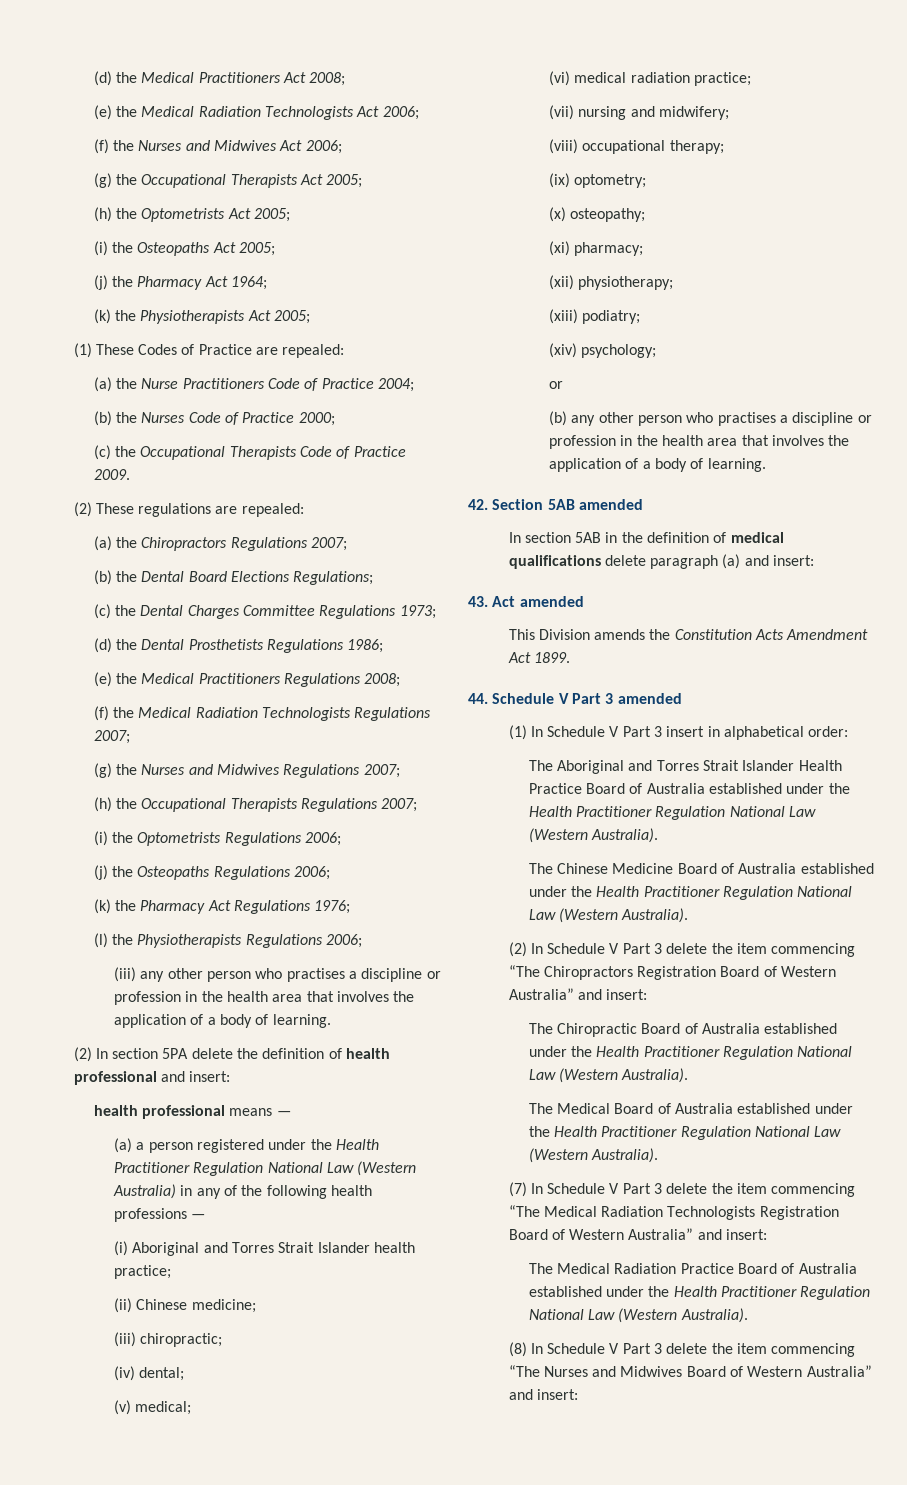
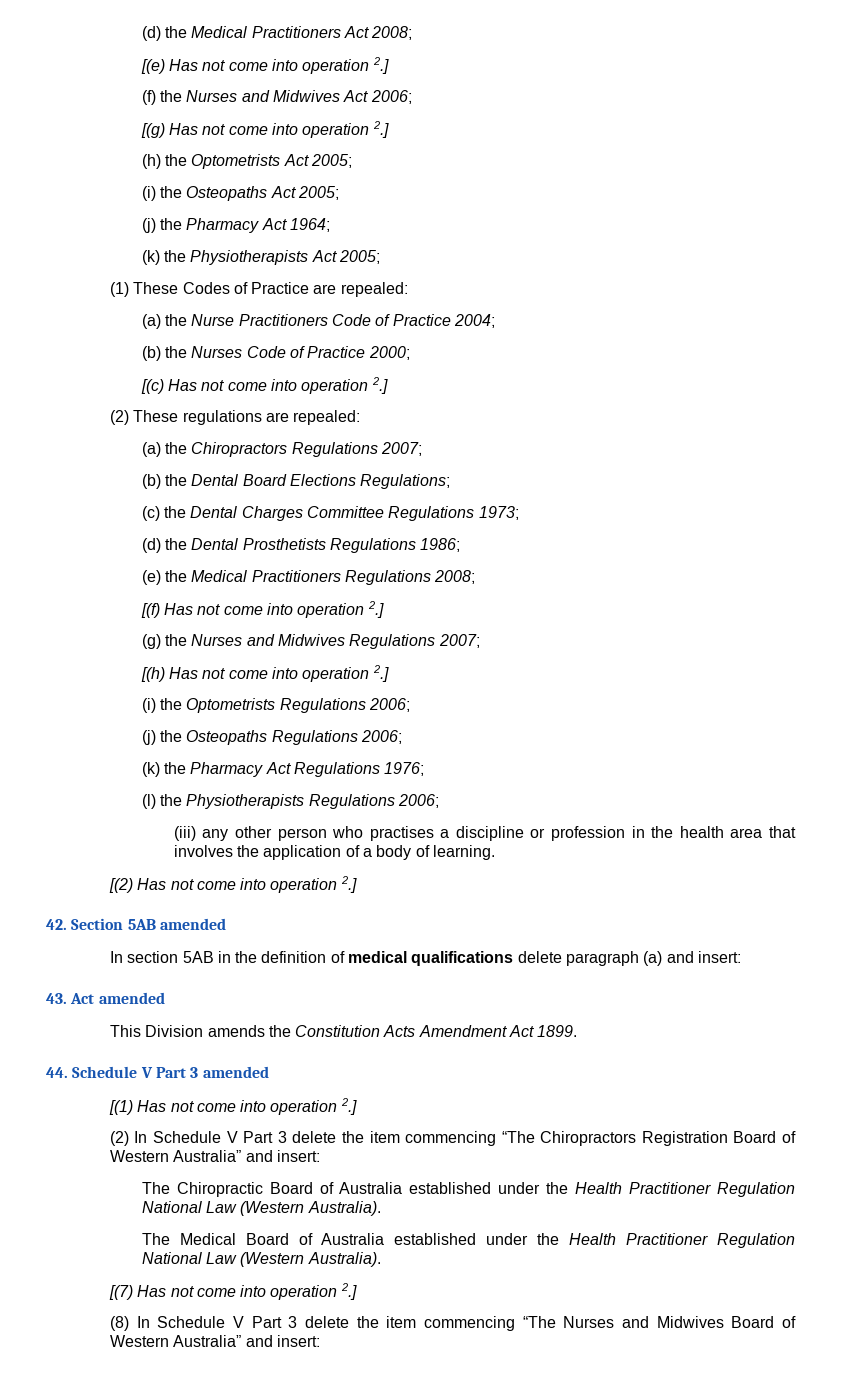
- (e) the Medical Radiation Technologists Act 2006;
+ [(e) Has not come into operation 2.]
- (g) the Occupational Therapists Act 2005;
+ [(g) Has not come into operation 2.]
- (c) the Occupational Therapists Code of Practice 2009.
+ [(c) Has not come into operation 2.]
- (f) the Medical Radiation Technologists Regulations 2007;
+ [(f) Has not come into operation 2.]
- (h) the Occupational Therapists Regulations 2007;
+ [(h) Has not come into operation 2.]
- (2) In section 5PA delete the definition of health professional and insert:
- health professional means —
- (a) a person registered under the Health Practitioner Regulation National Law (Western Australia) in any of the following health professions —
- (i) Aboriginal and Torres Strait Islander health practice;
- (ii) Chinese medicine;
- (iii) chiropractic;
- (iv) dental;
- (v) medical;
- (vi) medical radiation practice;
- (vii) nursing and midwifery;
- (viii) occupational therapy;
- (ix) optometry;
- (x) osteopathy;
- (xi) pharmacy;
- (xii) physiotherapy;
- (xiii) podiatry;
- (xiv) psychology;
- or
- (b) any other person who practises a discipline or profession in the health area that involves the application of a body of learning.
+ [(2) Has not come into operation 2.]
- (1) In Schedule V Part 3 insert in alphabetical order:
- The Aboriginal and Torres Strait Islander Health Practice Board of Australia established under the Health Practitioner Regulation National Law (Western Australia).
- The Chinese Medicine Board of Australia established under the Health Practitioner Regulation National Law (Western Australia).
+ [(1) Has not come into operation 2.]
- (7) In Schedule V Part 3 delete the item commencing “The Medical Radiation Technologists Registration Board of Western Australia” and insert:
- The Medical Radiation Practice Board of Australia established under the Health Practitioner Regulation National Law (Western Australia).
+ [(7) Has not come into operation 2.]

